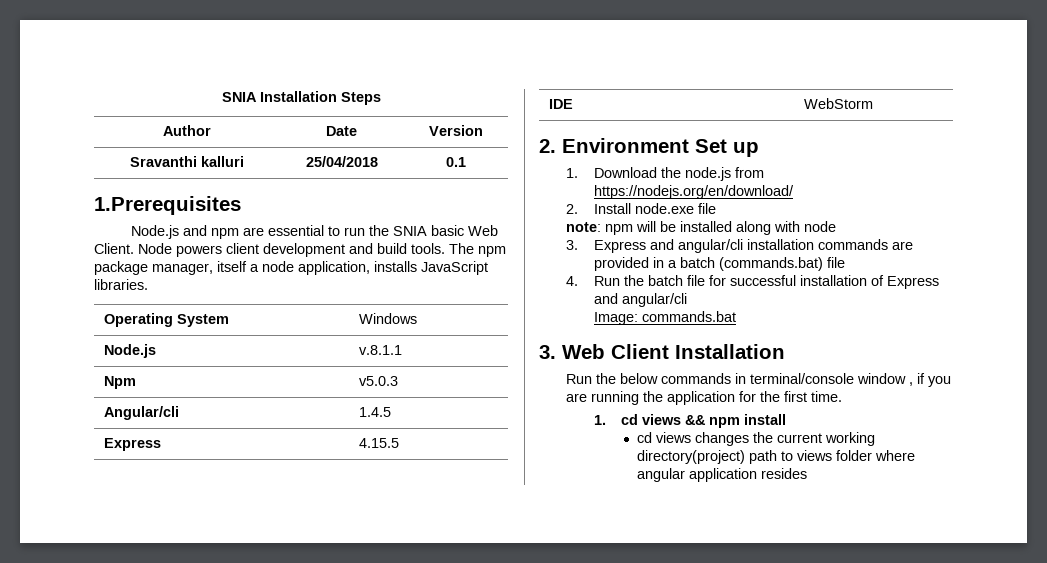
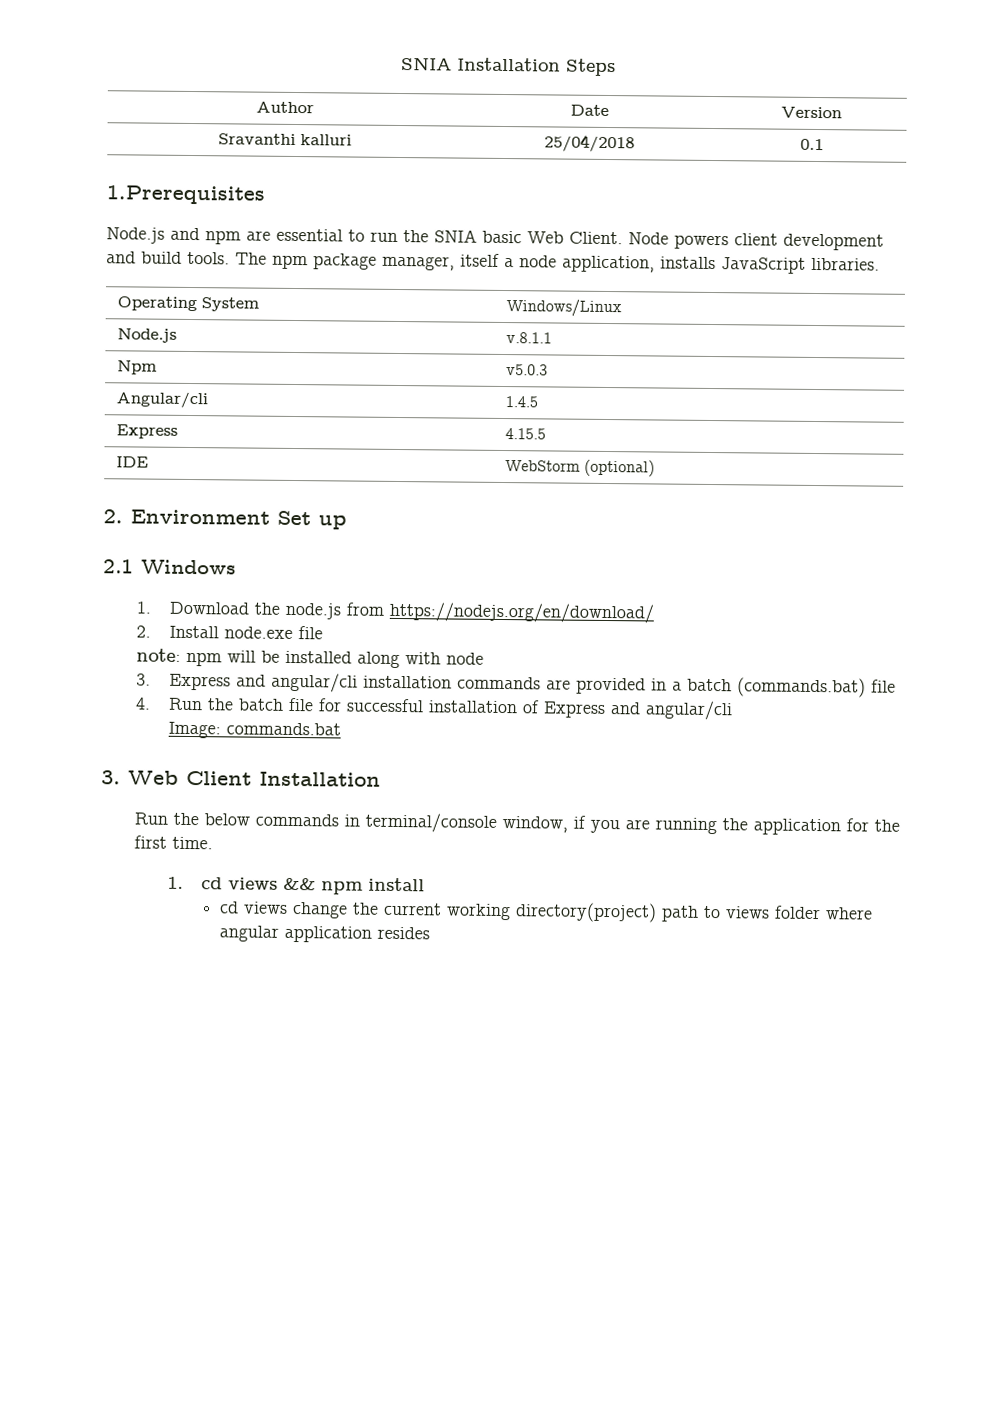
- Operating System | Windows
+ Operating System | Windows/Linux
- IDE | WebStorm
+ IDE | WebStorm (optional)
+ 2.1 Windows
- Run the below commands in terminal/console window , if you are running the application for the first time.
+ Run the below commands in terminal/console window, if you are running the application for the first time.
- cd views changes the current working directory(project) path to views folder where angular application resides
+ cd views change the current working directory(project) path to views folder where angular application resides

